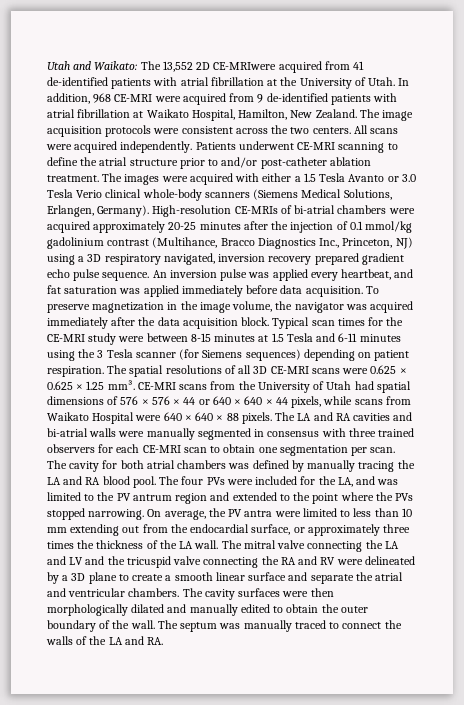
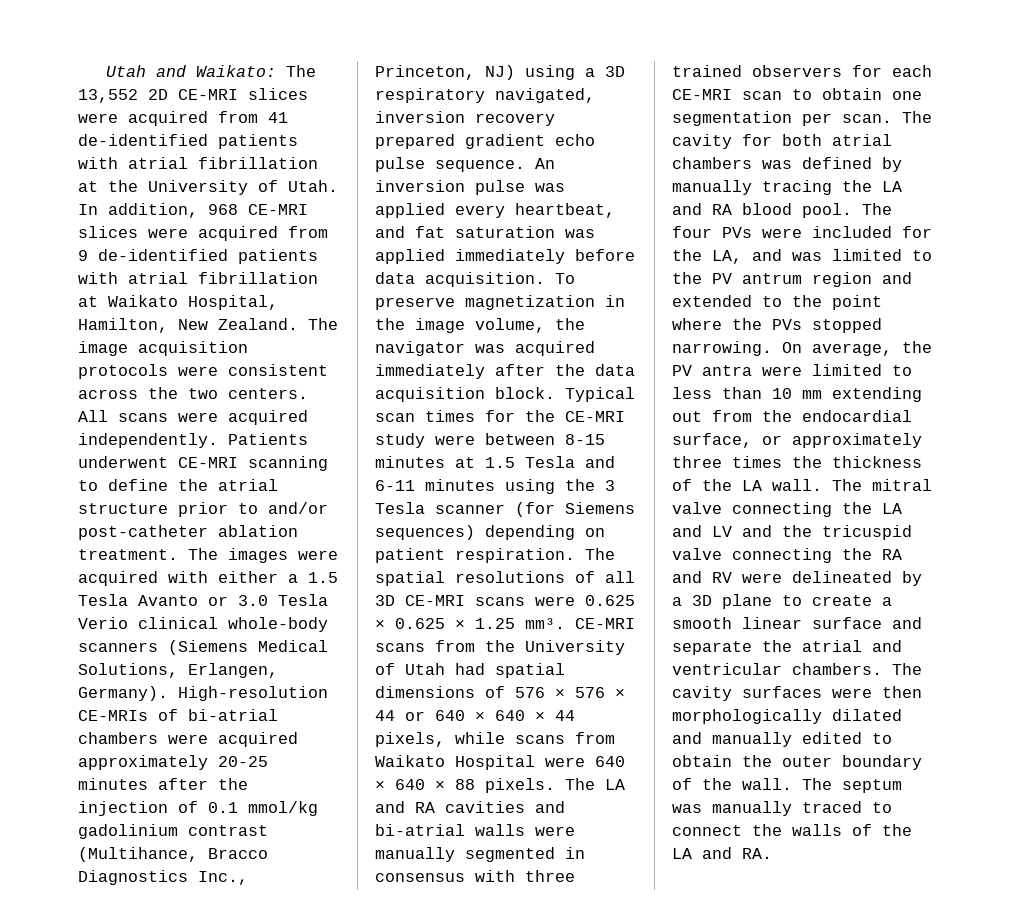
- Utah and Waikato: The 13,552 2D CE-MRIwere acquired from 41 de-identified patients with atrial fibrillation at the University of Utah.
+ Utah and Waikato: The 13,552 2D CE-MRI slices were acquired from 41 de-identified patients with atrial fibrillation at the University of Utah.
- In addition, 968 CE-MRI were acquired from 9 de-identified patients with atrial fibrillation at Waikato Hospital, Hamilton, New Zealand.
+ In addition, 968 CE-MRI slices were acquired from 9 de-identified patients with atrial fibrillation at Waikato Hospital, Hamilton, New Zealand.

